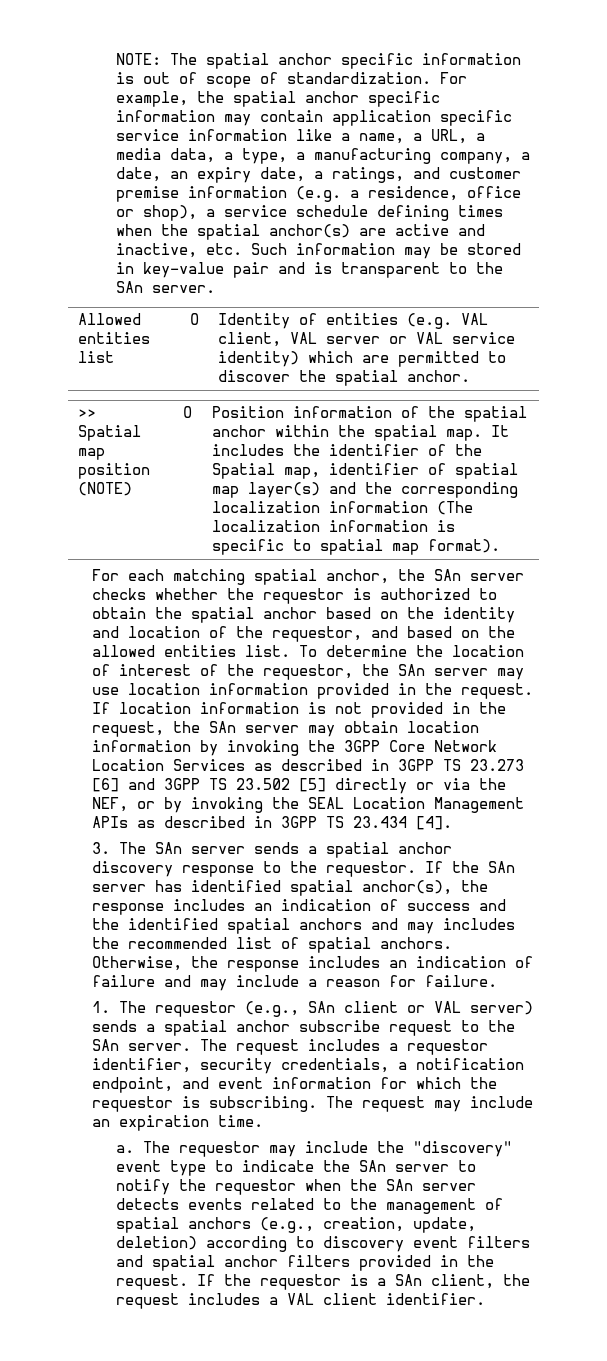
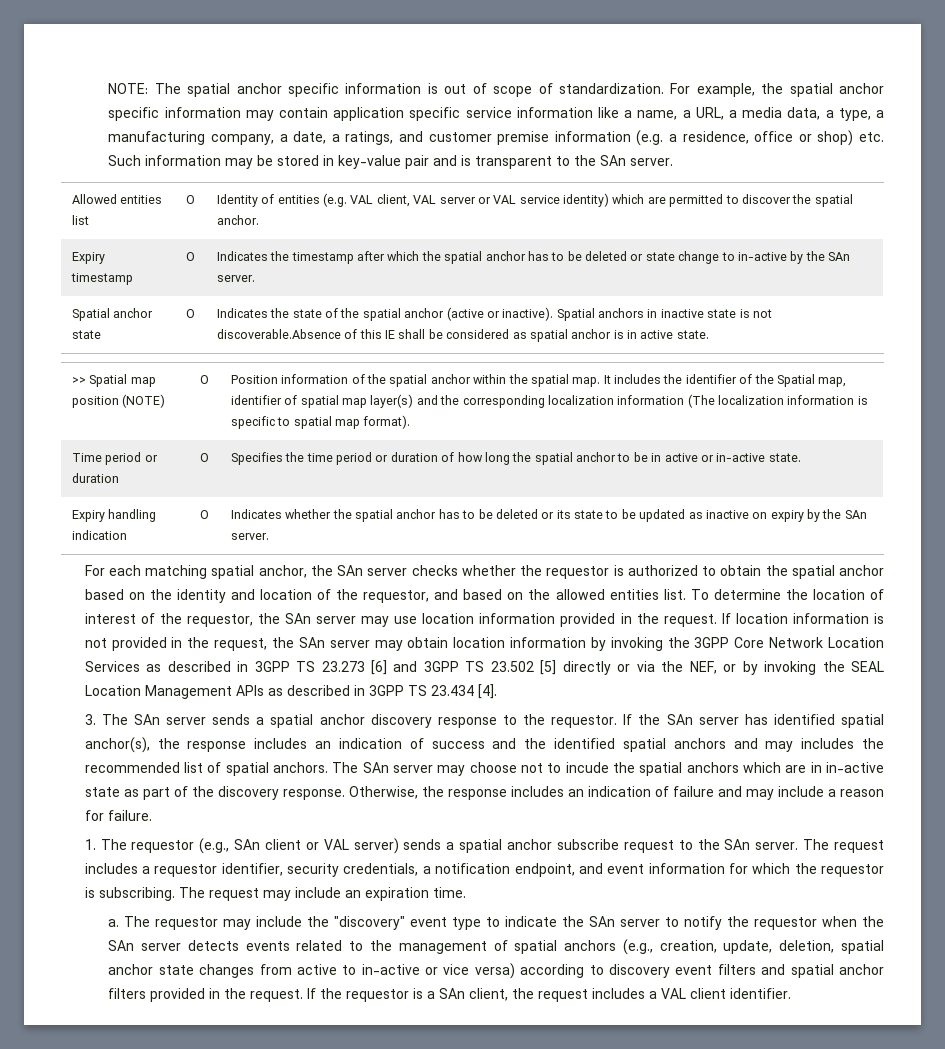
- For example, the spatial anchor specific information may contain application specific service information like a name, a URL, a media data, a type, a manufacturing company, a date, an expiry date, a ratings, and customer premise information (e.g. a residence, office or shop), a service schedule defining times when the spatial anchor(s) are active and inactive, etc. Such information may be stored in key-value pair and is transparent to the SAn server.
+ For example, the spatial anchor specific information may contain application specific service information like a name, a URL, a media data, a type, a manufacturing company, a date, a ratings, and customer premise information (e.g. a residence, office or shop) etc. Such information may be stored in key-value pair and is transparent to the SAn server.
+ Expiry timestamp | O | Indicates the timestamp after which the spatial anchor has to be deleted or state change to in-active by the SAn server.
+ Spatial anchor state | O | Indicates the state of the spatial anchor (active or inactive). Spatial anchors in inactive state is not discoverable.Absence of this IE shall be considered as spatial anchor is in active state.
+ Time period or duration | O | Specifies the time period or duration of how long the spatial anchor to be in active or in-active state.
+ Expiry handling indication | O | Indicates whether the spatial anchor has to be deleted or its state to be updated as inactive on expiry by the SAn server.
+ The SAn server may choose not to incude the spatial anchors which are in in-active state as part of the discovery response.
- The requestor may include the "discovery" event type to indicate the SAn server to notify the requestor when the SAn server detects events related to the management of spatial anchors (e.g., creation, update, deletion) according to discovery event filters and spatial anchor filters provided in the request.
+ The requestor may include the "discovery" event type to indicate the SAn server to notify the requestor when the SAn server detects events related to the management of spatial anchors (e.g., creation, update, deletion, spatial anchor state changes from active to in-active or vice versa) according to discovery event filters and spatial anchor filters provided in the request.

